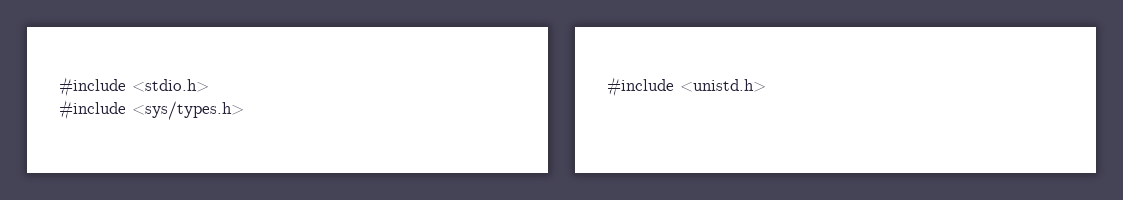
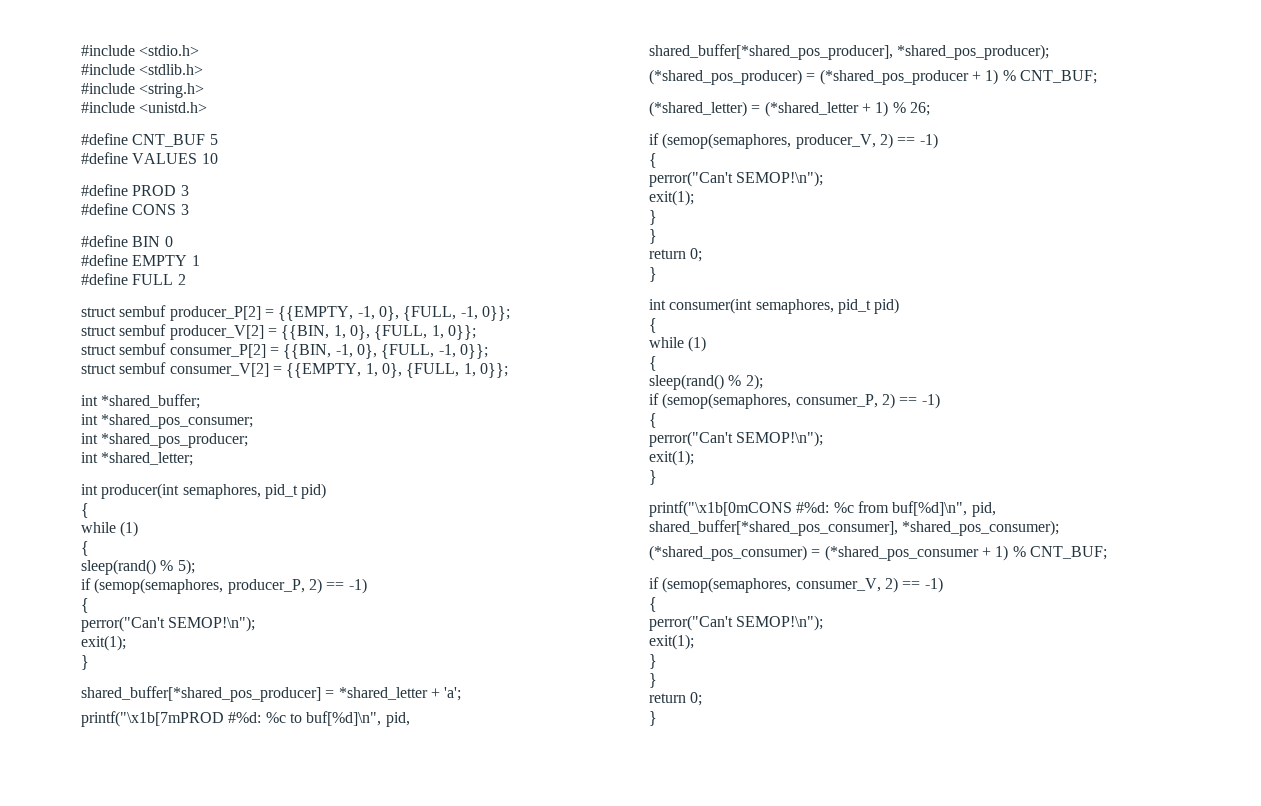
- #include <sys/types.h>
+ #include <stdlib.h>
+ #include <string.h>
+ #define CNT_BUF 5
+ #define VALUES 10
+ #define PROD 3
+ #define CONS 3
+ #define BIN 0
+ #define EMPTY 1
+ #define FULL 2
+ struct sembuf producer_P[2] = {{EMPTY, -1, 0}, {FULL, -1, 0}};
+ struct sembuf producer_V[2] = {{BIN, 1, 0}, {FULL, 1, 0}};
+ struct sembuf consumer_P[2] = {{BIN, -1, 0}, {FULL, -1, 0}};
+ struct sembuf consumer_V[2] = {{EMPTY, 1, 0}, {FULL, 1, 0}};
+ int *shared_buffer;
+ int *shared_pos_consumer;
+ int *shared_pos_producer;
+ int *shared_letter;
+ int producer(int semaphores, pid_t pid)
+ {
+ while (1)
+ {
+ sleep(rand() % 5);
+ if (semop(semaphores, producer_P, 2) == -1)
+ {
+ perror("Can't SEMOP!\n");
+ exit(1);
+ }
+ shared_buffer[*shared_pos_producer] = *shared_letter + 'a';
+ printf("\x1b[7mPROD #%d: %c to buf[%d]\n", pid, shared_buffer[*shared_pos_producer], *shared_pos_producer);
+ (*shared_pos_producer) = (*shared_pos_producer + 1) % CNT_BUF;
+ (*shared_letter) = (*shared_letter + 1) % 26;
+ if (semop(semaphores, producer_V, 2) == -1)
+ {
+ perror("Can't SEMOP!\n");
+ exit(1);
+ }
+ }
+ return 0;
+ }
+ int consumer(int semaphores, pid_t pid)
+ {
+ while (1)
+ {
+ sleep(rand() % 2);
+ if (semop(semaphores, consumer_P, 2) == -1)
+ {
+ perror("Can't SEMOP!\n");
+ exit(1);
+ }
+ printf("\x1b[0mCONS #%d: %c from buf[%d]\n", pid, shared_buffer[*shared_pos_consumer], *shared_pos_consumer);
+ (*shared_pos_consumer) = (*shared_pos_consumer + 1) % CNT_BUF;
+ if (semop(semaphores, consumer_V, 2) == -1)
+ {
+ perror("Can't SEMOP!\n");
+ exit(1);
+ }
+ }
+ return 0;
+ }

